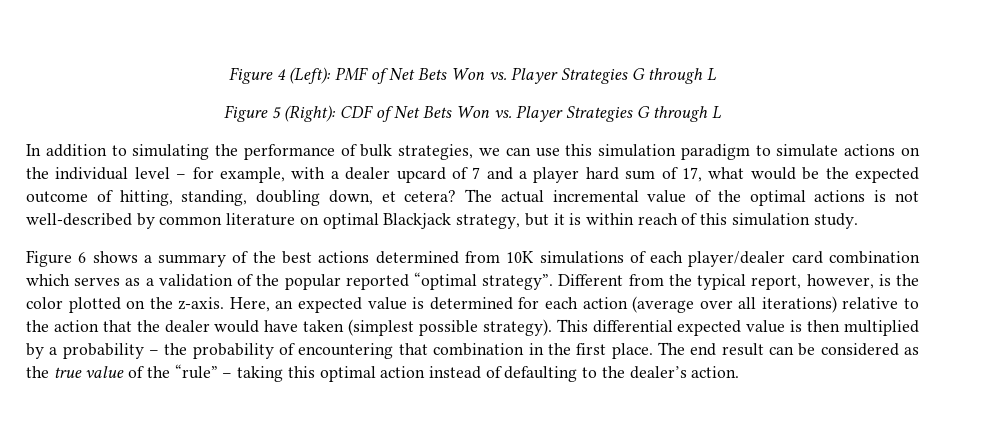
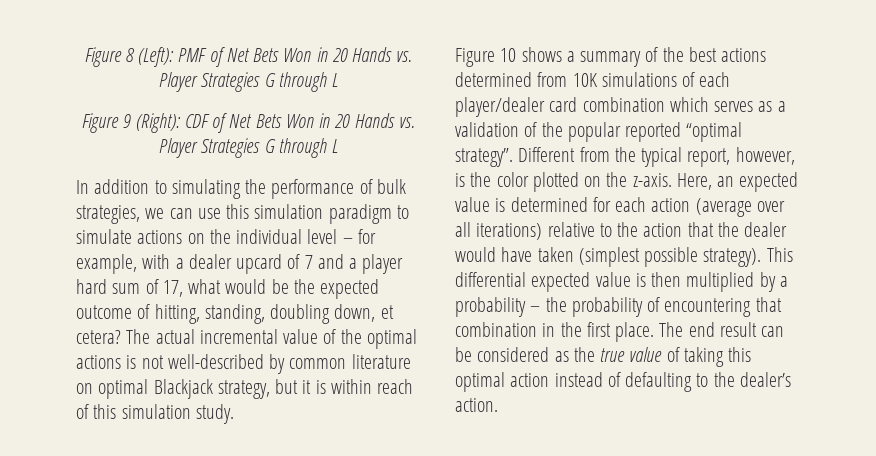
- Figure 4 (Left): PMF of Net Bets Won vs. Player Strategies G through L
+ Figure 8 (Left): PMF of Net Bets Won in 20 Hands vs. Player Strategies G through L
- Figure 5 (Right): CDF of Net Bets Won vs. Player Strategies G through L
+ Figure 9 (Right): CDF of Net Bets Won in 20 Hands vs. Player Strategies G through L
- Figure 6 shows a summary of the best actions determined from 10K simulations of each player/dealer card combination which serves as a validation of the popular reported “optimal strategy”.
+ Figure 10 shows a summary of the best actions determined from 10K simulations of each player/dealer card combination which serves as a validation of the popular reported “optimal strategy”.
- The end result can be considered as the true value of the “rule” – taking this optimal action instead of defaulting to the dealer’s action.
+ The end result can be considered as the true value of taking this optimal action instead of defaulting to the dealer’s action.

